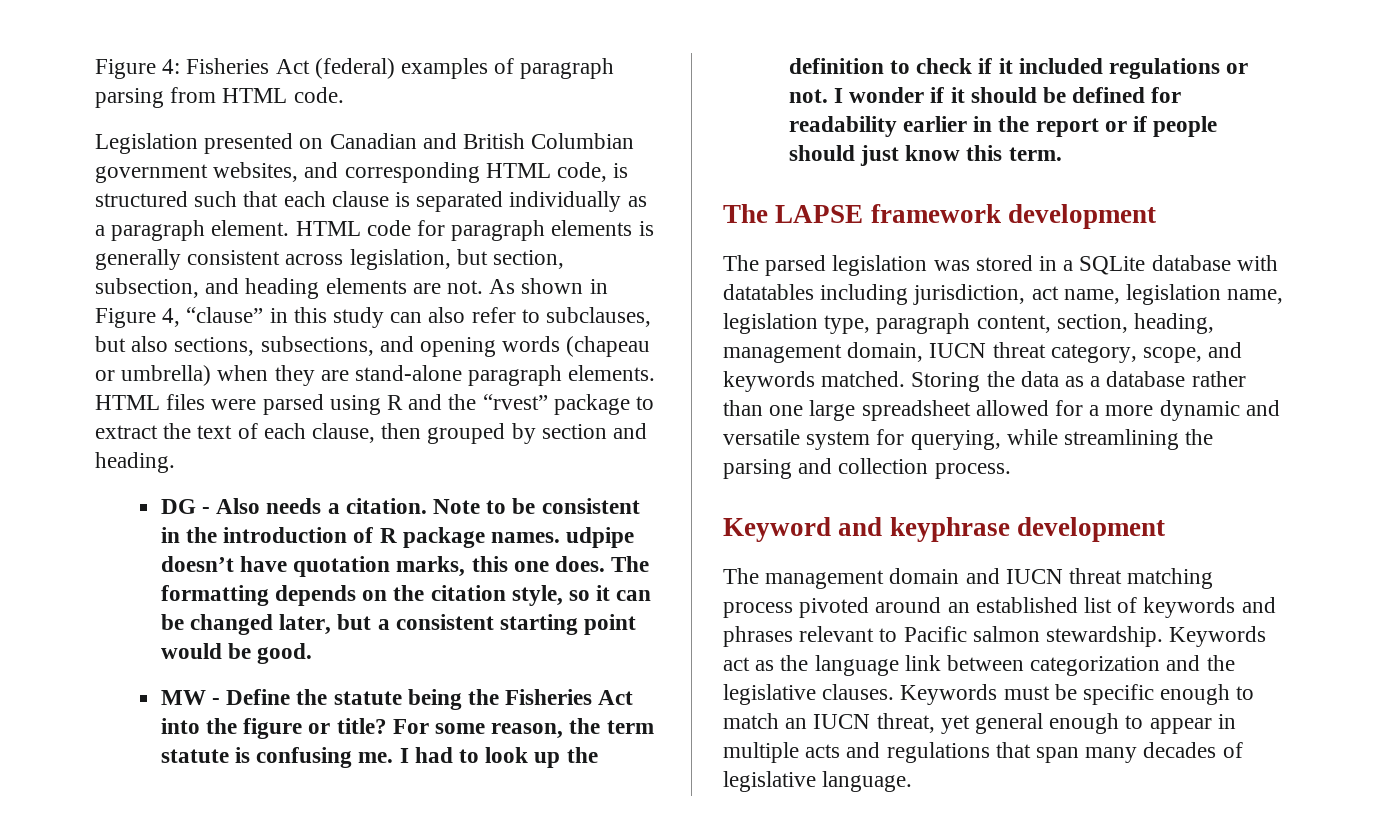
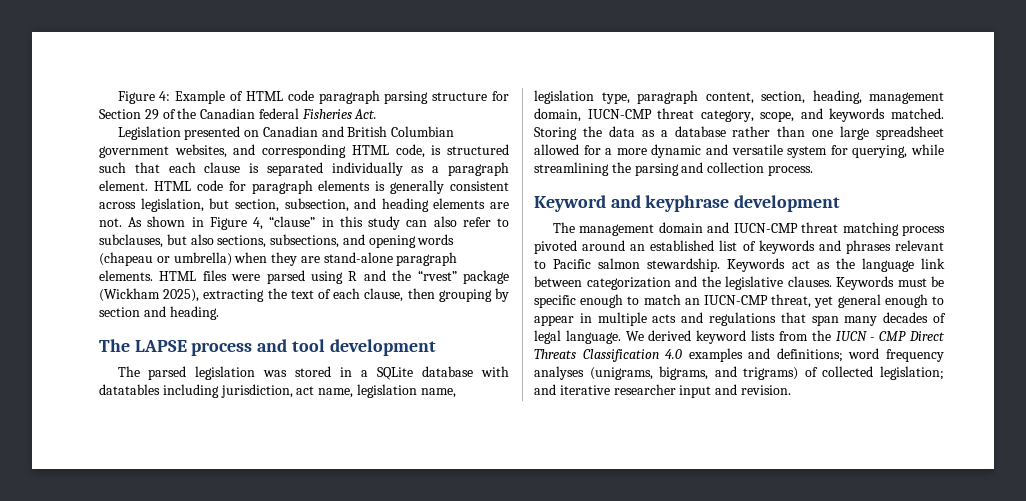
- Figure 4: Fisheries Act (federal) examples of paragraph parsing from HTML code.
+ Figure 4: Example of HTML code paragraph parsing structure for Section 29 of the Canadian federal Fisheries Act.
- HTML files were parsed using R and the “rvest” package to extract the text of each clause, then grouped by section and heading.
+ HTML files were parsed using R and the “rvest” package (Wickham 2025), extracting the text of each clause, then grouping by section and heading.
- DG - Also needs a citation. Note to be consistent in the introduction of R package names. udpipe doesn’t have quotation marks, this one does. The formatting depends on the citation style, so it can be changed later, but a consistent starting point would be good.
- MW - Define the statute being the Fisheries Act into the figure or title? For some reason, the term statute is confusing me. I had to look up the definition to check if it included regulations or not. I wonder if it should be defined for readability earlier in the report or if people should just know this term.
- The LAPSE framework development
+ The LAPSE process and tool development
- The parsed legislation was stored in a SQLite database with datatables including jurisdiction, act name, legislation name, legislation type, paragraph content, section, heading, management domain, IUCN threat category, scope, and keywords matched.
+ The parsed legislation was stored in a SQLite database with datatables including jurisdiction, act name, legislation name, legislation type, paragraph content, section, heading, management domain, IUCN-CMP threat category, scope, and keywords matched.
- The management domain and IUCN threat matching process pivoted around an established list of keywords and phrases relevant to Pacific salmon stewardship.
+ The management domain and IUCN-CMP threat matching process pivoted around an established list of keywords and phrases relevant to Pacific salmon stewardship.
- Keywords must be specific enough to match an IUCN threat, yet general enough to appear in multiple acts and regulations that span many decades of legislative language.
+ Keywords must be specific enough to match an IUCN-CMP threat, yet general enough to appear in multiple acts and regulations that span many decades of legal language. We derived keyword lists from the IUCN - CMP Direct Threats Classification 4.0 examples and definitions; word frequency analyses (unigrams, bigrams, and trigrams) of collected legislation; and iterative researcher input and revision.

